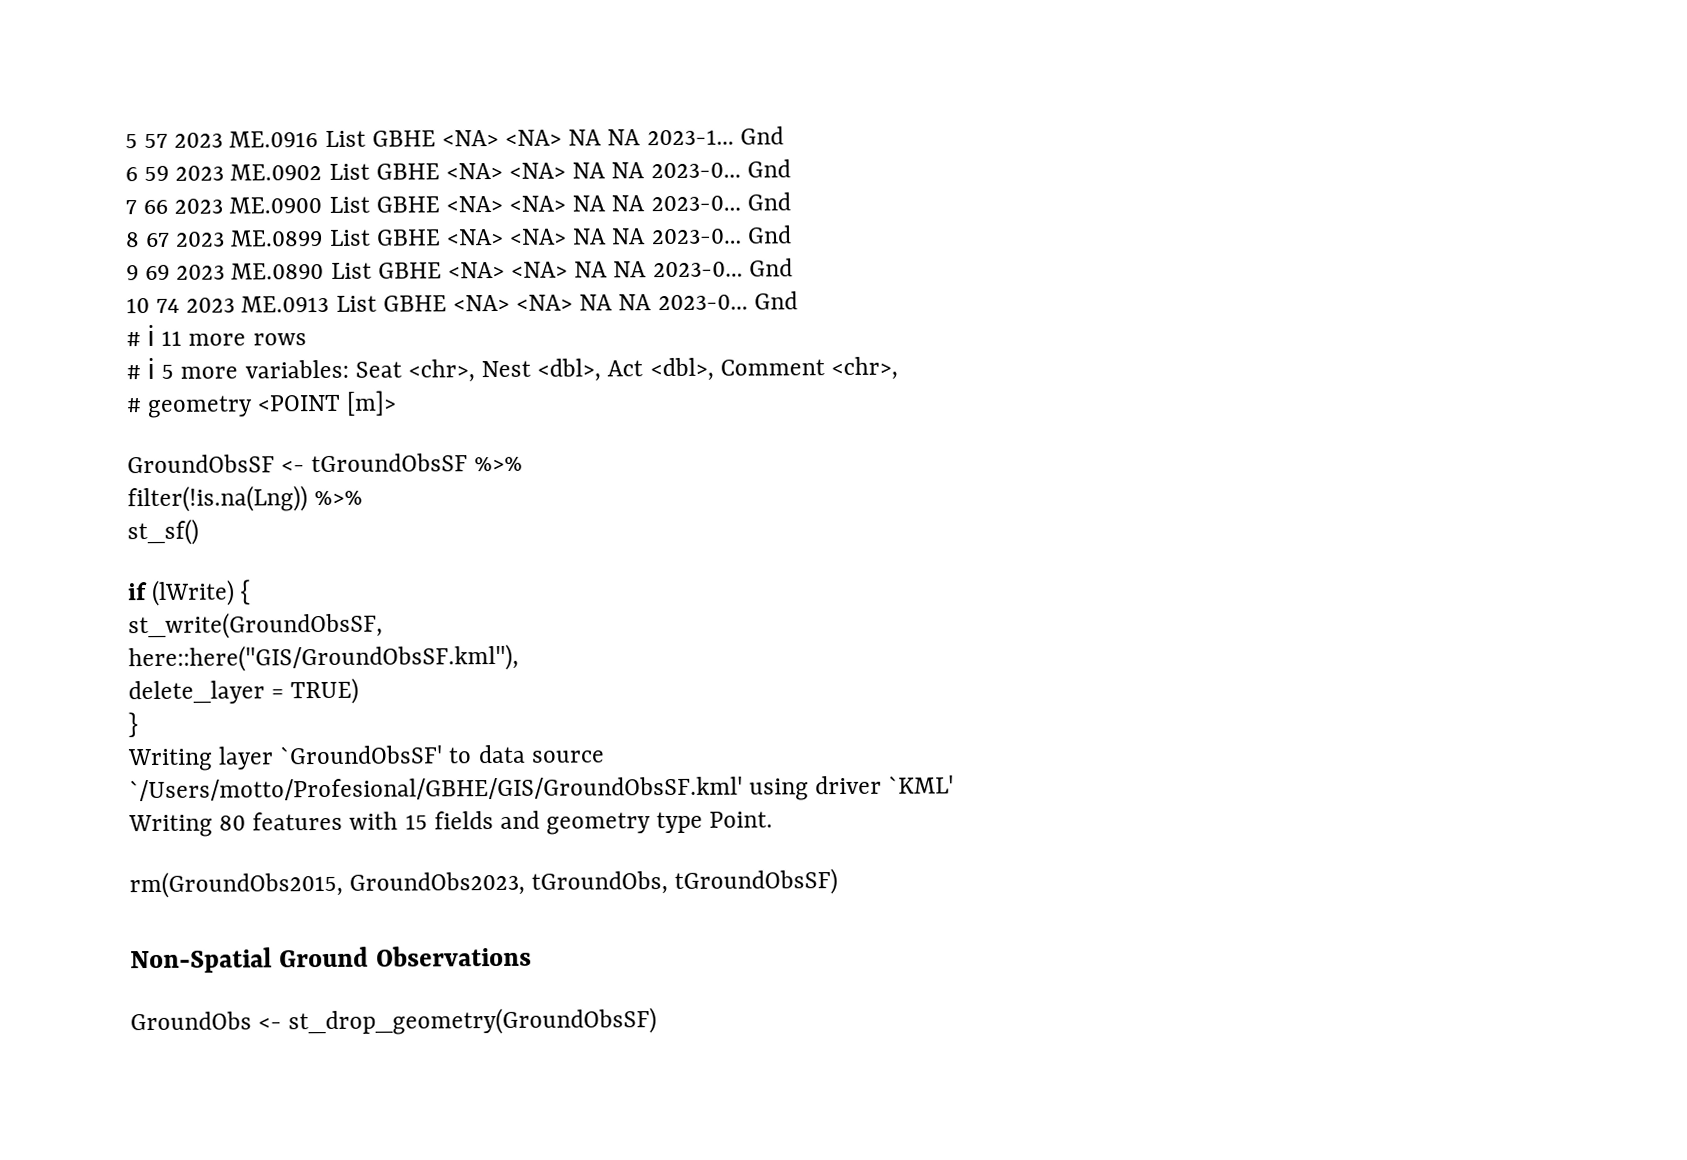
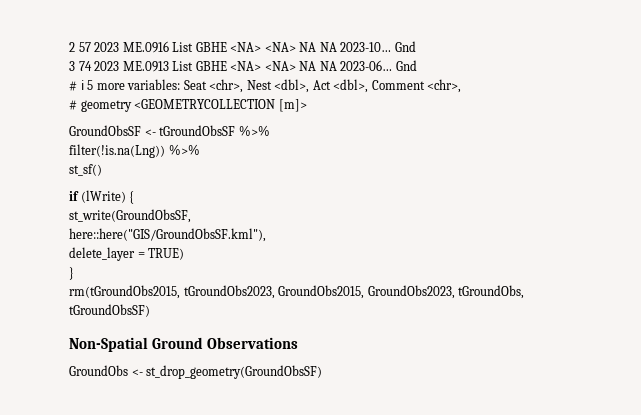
- 5 57 2023 ME.0916 List GBHE <NA> <NA> NA NA 2023-1… Gnd
- 6 59 2023 ME.0902 List GBHE <NA> <NA> NA NA 2023-0… Gnd
- 7 66 2023 ME.0900 List GBHE <NA> <NA> NA NA 2023-0… Gnd
- 8 67 2023 ME.0899 List GBHE <NA> <NA> NA NA 2023-0… Gnd
- 9 69 2023 ME.0890 List GBHE <NA> <NA> NA NA 2023-0… Gnd
- 10 74 2023 ME.0913 List GBHE <NA> <NA> NA NA 2023-0… Gnd
- # ℹ 11 more rows
+ 2 57 2023 ME.0916 List GBHE <NA> <NA> NA NA 2023-10… Gnd
+ 3 74 2023 ME.0913 List GBHE <NA> <NA> NA NA 2023-06… Gnd
- # geometry <POINT [m]>
+ # geometry <GEOMETRYCOLLECTION [m]>
- Writing layer `GroundObsSF' to data source
- `/Users/motto/Profesional/GBHE/GIS/GroundObsSF.kml' using driver `KML'
- Writing 80 features with 15 fields and geometry type Point.
- rm(GroundObs2015, GroundObs2023, tGroundObs, tGroundObsSF)
+ rm(tGroundObs2015, tGroundObs2023, GroundObs2015, GroundObs2023, tGroundObs, tGroundObsSF)

